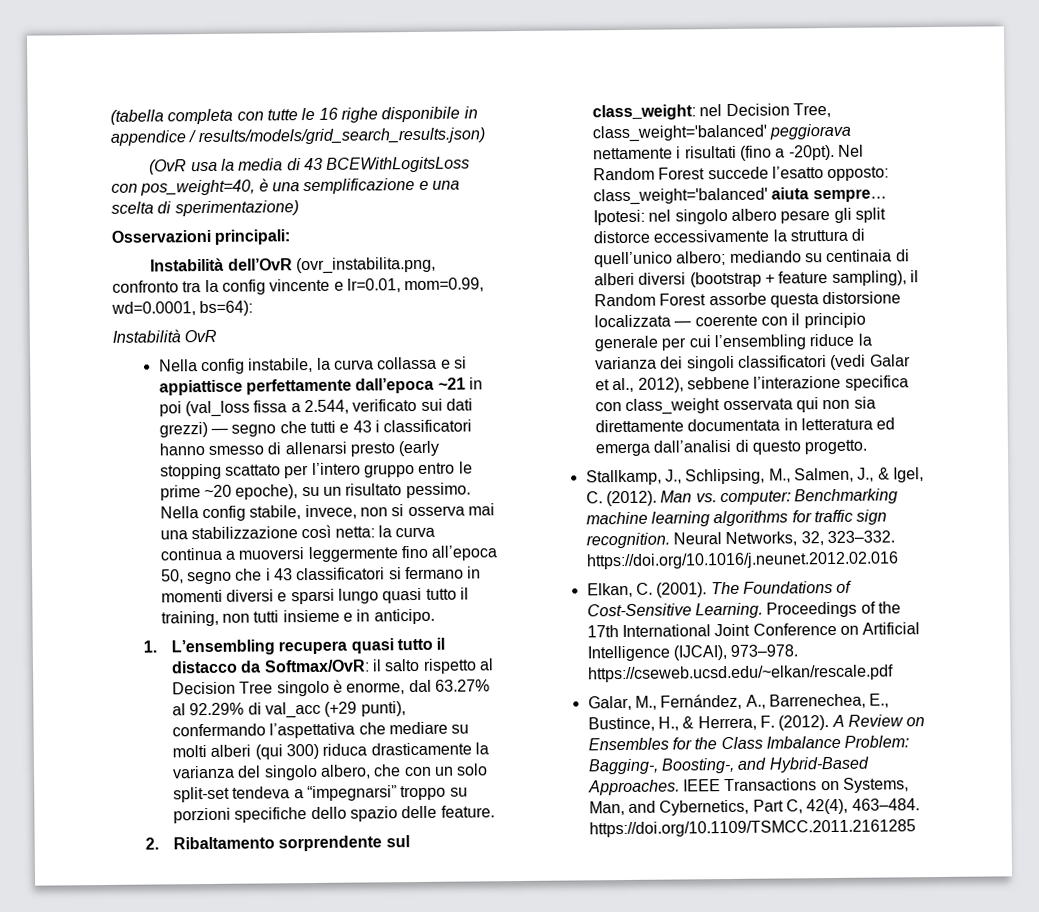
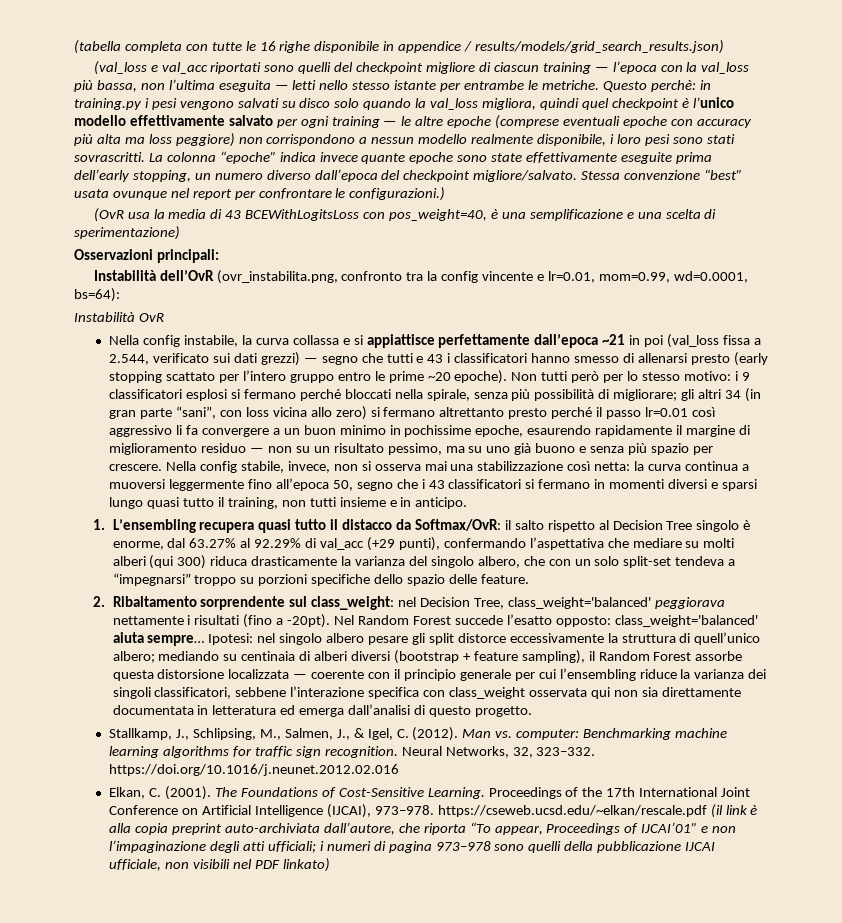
+ (val_loss e val_acc riportati sono quelli del checkpoint migliore di ciascun training — l’epoca con la val_loss più bassa, non l’ultima eseguita — letti nello stesso istante per entrambe le metriche. Questo perchè: in training.py i pesi vengono salvati su disco solo quando la val_loss migliora, quindi quel checkpoint è l’unico modello effettivamente salvato per ogni training — le altre epoche (comprese eventuali epoche con accuracy più alta ma loss peggiore) non corrispondono a nessun modello realmente disponibile, i loro pesi sono stati sovrascritti. La colonna “epoche” indica invece quante epoche sono state effettivamente eseguite prima dell’early stopping, un numero diverso dall’epoca del checkpoint migliore/salvato. Stessa convenzione “best” usata ovunque nel report per confrontare le configurazioni.)
- Nella config instabile, la curva collassa e si appiattisce perfettamente dall’epoca ~21 in poi (val_loss fissa a 2.544, verificato sui dati grezzi) — segno che tutti e 43 i classificatori hanno smesso di allenarsi presto (early stopping scattato per l’intero gruppo entro le prime ~20 epoche), su un risultato pessimo.
+ Nella config instabile, la curva collassa e si appiattisce perfettamente dall’epoca ~21 in poi (val_loss fissa a 2.544, verificato sui dati grezzi) — segno che tutti e 43 i classificatori hanno smesso di allenarsi presto (early stopping scattato per l’intero gruppo entro le prime ~20 epoche). Non tutti però per lo stesso motivo: i 9 classificatori esplosi si fermano perché bloccati nella spirale, senza più possibilità di migliorare; gli altri 34 (in gran parte “sani”, con loss vicina allo zero) si fermano altrettanto presto perché il passo lr=0.01 così aggressivo li fa convergere a un buon minimo in pochissime epoche, esaurendo rapidamente il margine di miglioramento residuo — non su un risultato pessimo, ma su uno già buono e senza più spazio per crescere.
- mediando su centinaia di alberi diversi (bootstrap + feature sampling), il Random Forest assorbe questa distorsione localizzata — coerente con il principio generale per cui l’ensembling riduce la varianza dei singoli classificatori (vedi Galar et al., 2012), sebbene l’interazione specifica con class_weight osservata qui non sia direttamente documentata in letteratura ed emerga dall’analisi di questo progetto.
+ mediando su centinaia di alberi diversi (bootstrap + feature sampling), il Random Forest assorbe questa distorsione localizzata — coerente con il principio generale per cui l’ensembling riduce la varianza dei singoli classificatori, sebbene l’interazione specifica con class_weight osservata qui non sia direttamente documentata in letteratura ed emerga dall’analisi di questo progetto.
- Proceedings of the 17th International Joint Conference on Artificial Intelligence (IJCAI), 973–978. https://cseweb.ucsd.edu/~elkan/rescale.pdf
- Galar, M., Fernández, A., Barrenechea, E., Bustince, H., & Herrera, F. (2012). A Review on Ensembles for the Class Imbalance Problem: Bagging-, Boosting-, and Hybrid-Based Approaches. IEEE Transactions on Systems, Man, and Cybernetics, Part C, 42(4), 463–484. https://doi.org/10.1109/TSMCC.2011.2161285
+ Proceedings of the 17th International Joint Conference on Artificial Intelligence (IJCAI), 973–978. https://cseweb.ucsd.edu/~elkan/rescale.pdf (il link è alla copia preprint auto-archiviata dall’autore, che riporta “To appear, Proceedings of IJCAI’01” e non l’impaginazione degli atti ufficiali; i numeri di pagina 973–978 sono quelli della pubblicazione IJCAI ufficiale, non visibili nel PDF linkato)

